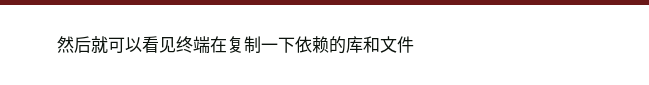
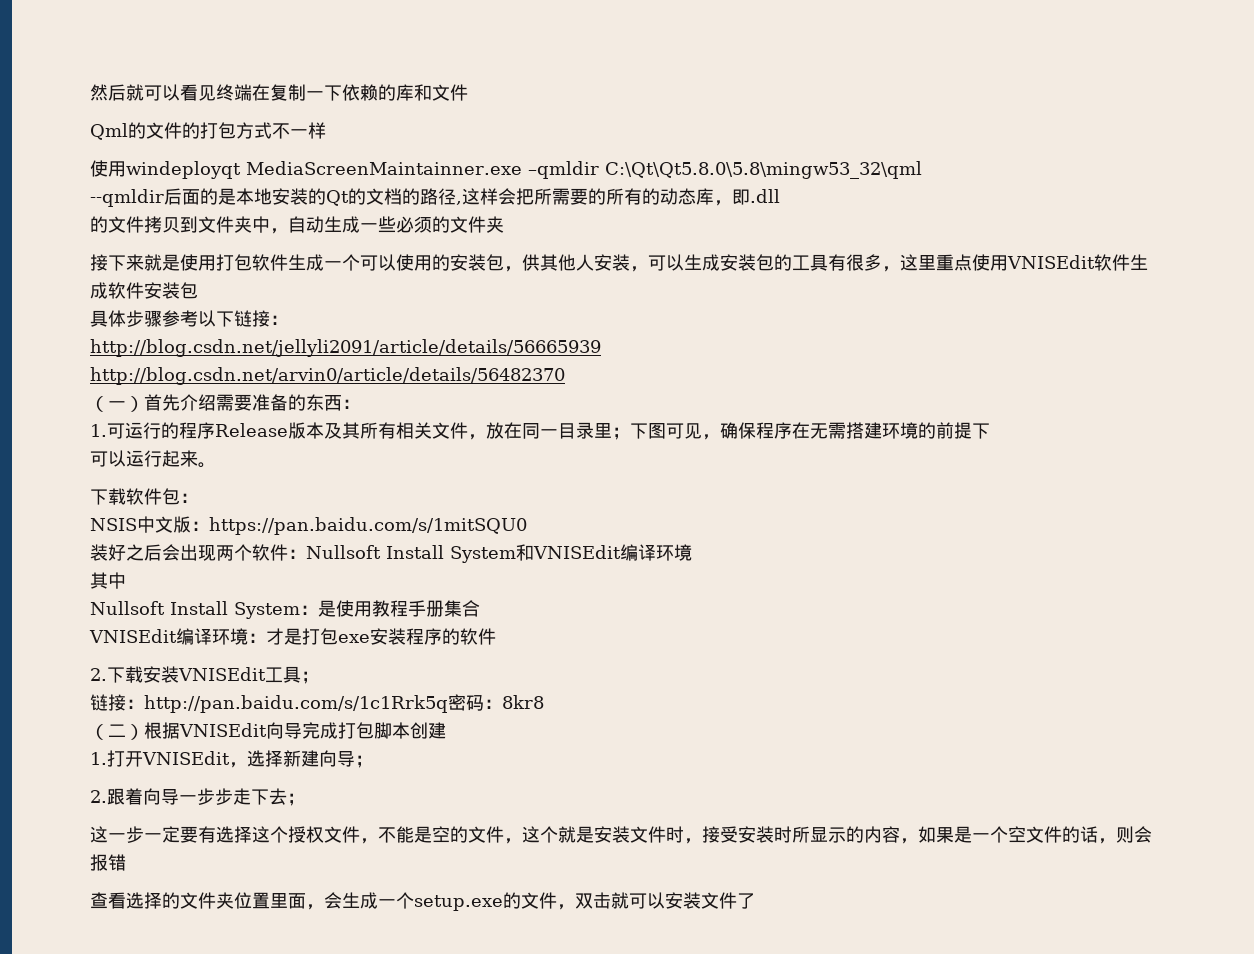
+ Qml的文件的打包方式不一样
+ 使用windeployqt MediaScreenMaintainner.exe –qmldir C:\Qt\Qt5.8.0\5.8\mingw53_32\qml
+ --qmldir后面的是本地安装的Qt的文档的路径,这样会把所需要的所有的动态库，即.dll
+ 的文件拷贝到文件夹中，自动生成一些必须的文件夹
+ 接下来就是使用打包软件生成一个可以使用的安装包，供其他人安装，可以生成安装包的工具有很多，这里重点使用VNISEdit软件生成软件安装包
+ 具体步骤参考以下链接：
+ http://blog.csdn.net/jellyli2091/article/details/56665939
+ http://blog.csdn.net/arvin0/article/details/56482370
+ （一）首先介绍需要准备的东西：
+ 1.可运行的程序Release版本及其所有相关文件，放在同一目录里；下图可见，确保程序在无需搭建环境的前提下
+ 可以运行起来。
+ 下载软件包：
+ NSIS中文版：https://pan.baidu.com/s/1mitSQU0
+ 装好之后会出现两个软件：Nullsoft Install System和VNISEdit编译环境
+ 其中
+ Nullsoft Install System：是使用教程手册集合
+ VNISEdit编译环境：才是打包exe安装程序的软件
+ 2.下载安装VNISEdit工具；
+ 链接：http://pan.baidu.com/s/1c1Rrk5q密码：8kr8
+ （二）根据VNISEdit向导完成打包脚本创建
+ 1.打开VNISEdit，选择新建向导；
+ 2.跟着向导一步步走下去；
+ 这一步一定要有选择这个授权文件，不能是空的文件，这个就是安装文件时，接受安装时所显示的内容，如果是一个空文件的话，则会报错
+ 查看选择的文件夹位置里面，会生成一个setup.exe的文件，双击就可以安装文件了

